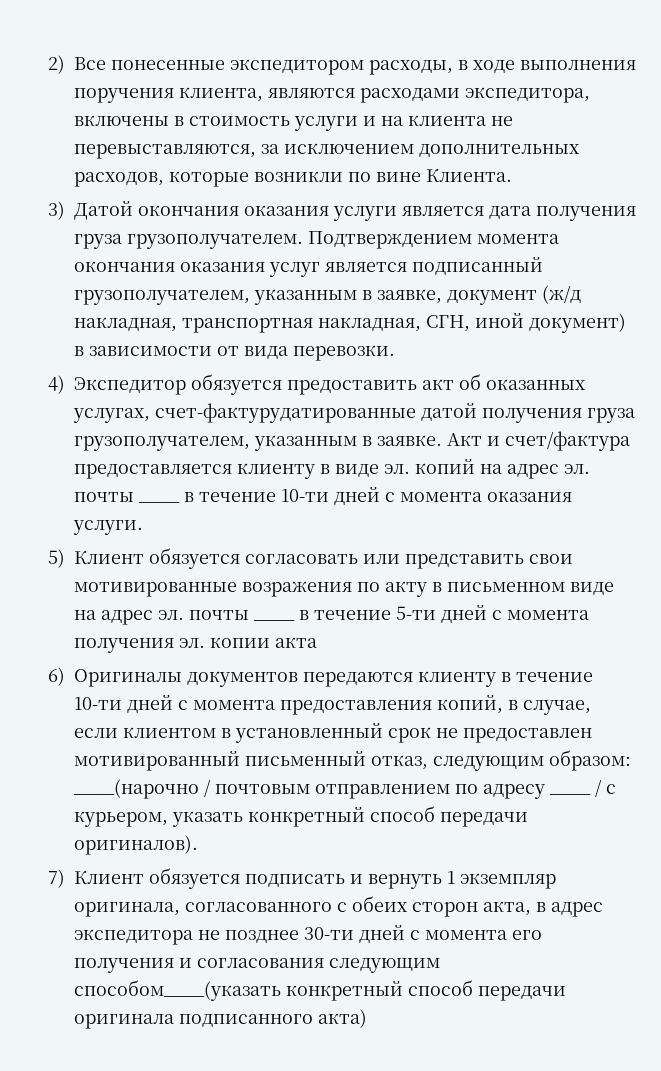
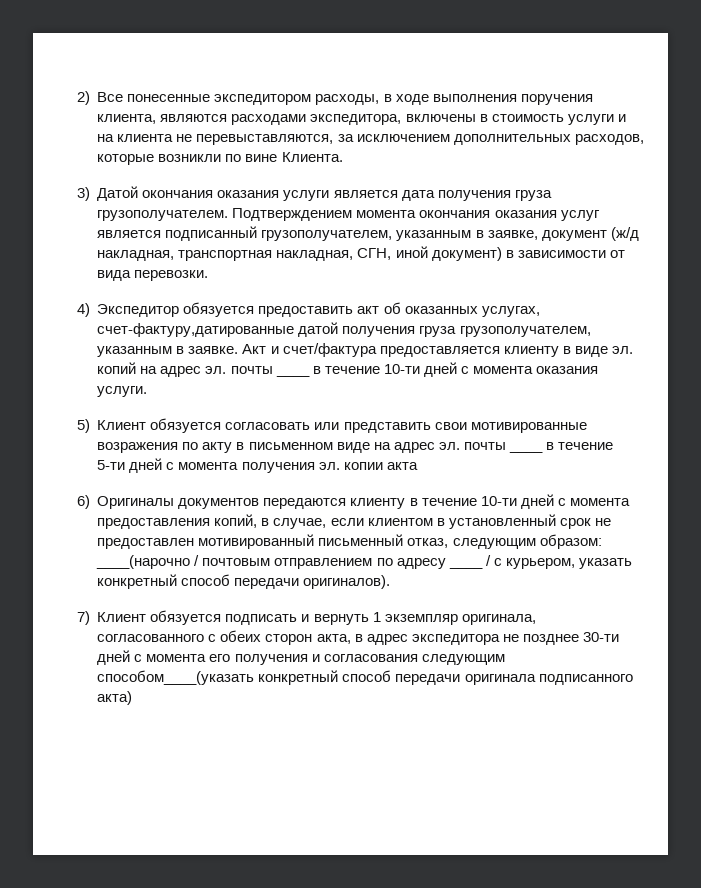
- 4) Экспедитор обязуется предоставить акт об оказанных услугах, счет-фактурудатированные датой получения груза грузополучателем, указанным в заявке.
+ 4) Экспедитор обязуется предоставить акт об оказанных услугах, счет-фактуру,датированные датой получения груза грузополучателем, указанным в заявке.

